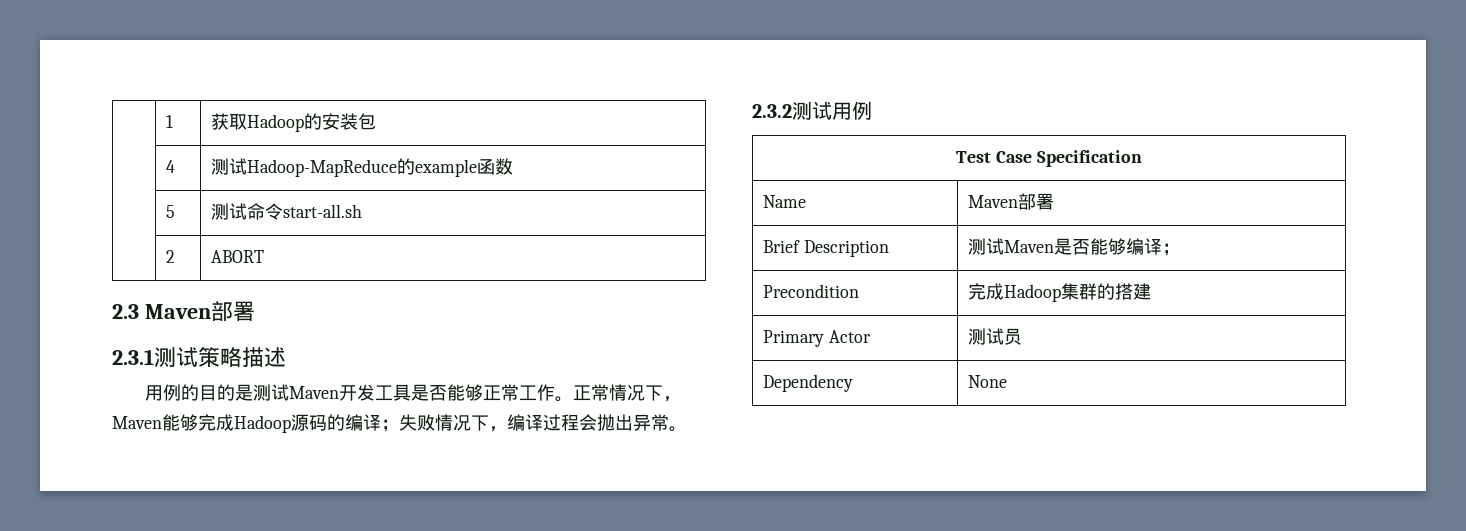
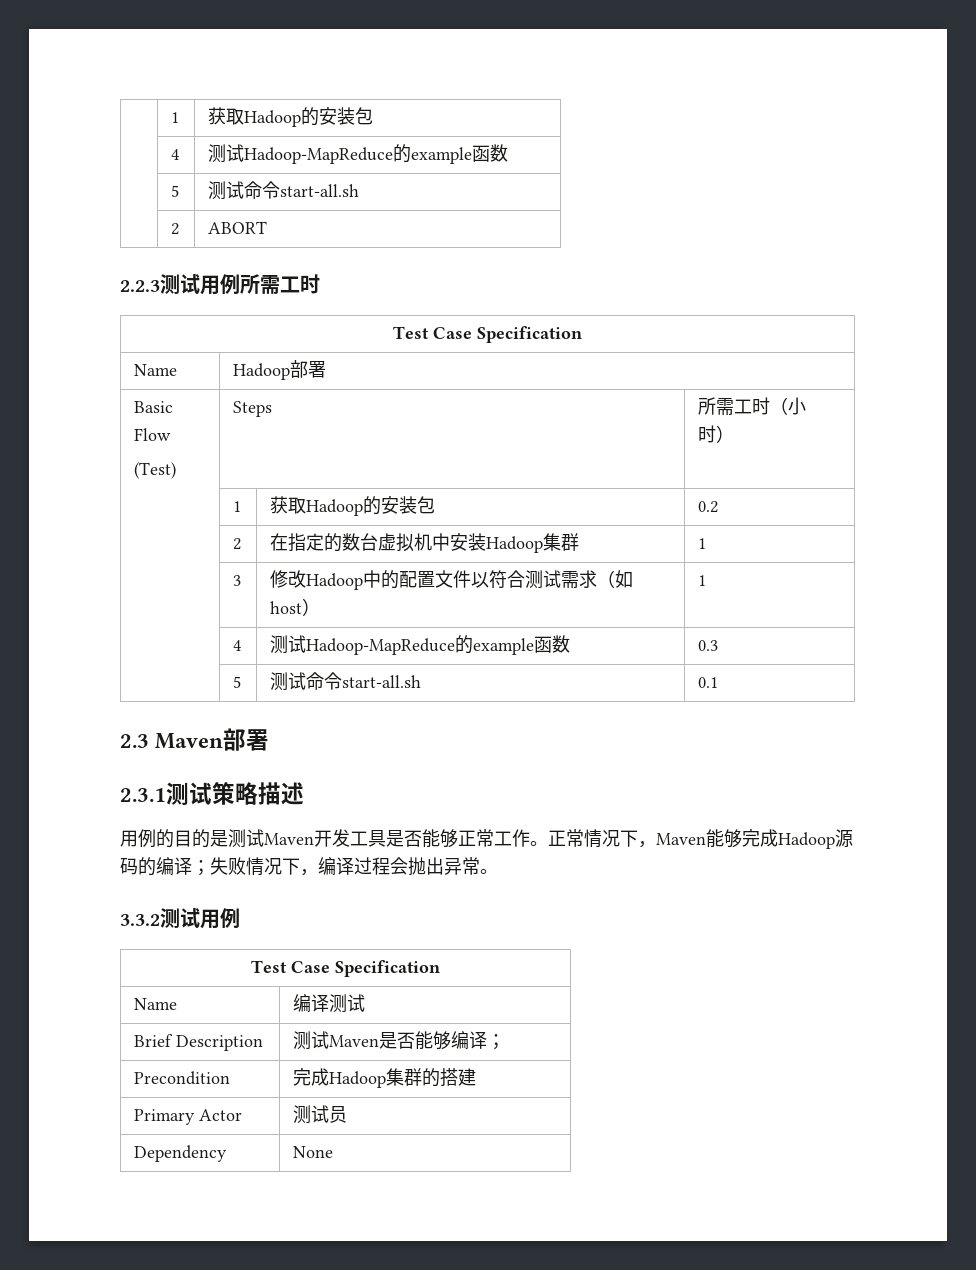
+ 2.2.3测试用例所需工时
+ Test Case Specification
+ Name | Hadoop部署
+ Basic Flow
+ (Test) | Steps | 所需工时（小时）
+ | 1 | 获取Hadoop的安装包 | 0.2
+ | 2 | 在指定的数台虚拟机中安装Hadoop集群 | 1
+ | 3 | 修改Hadoop中的配置文件以符合测试需求（如host） | 1
+ | 4 | 测试Hadoop-MapReduce的example函数 | 0.3
+ | 5 | 测试命令start-all.sh | 0.1
- 2.3.2测试用例
+ 3.3.2测试用例
- Name | Maven部署
+ Name | 编译测试

